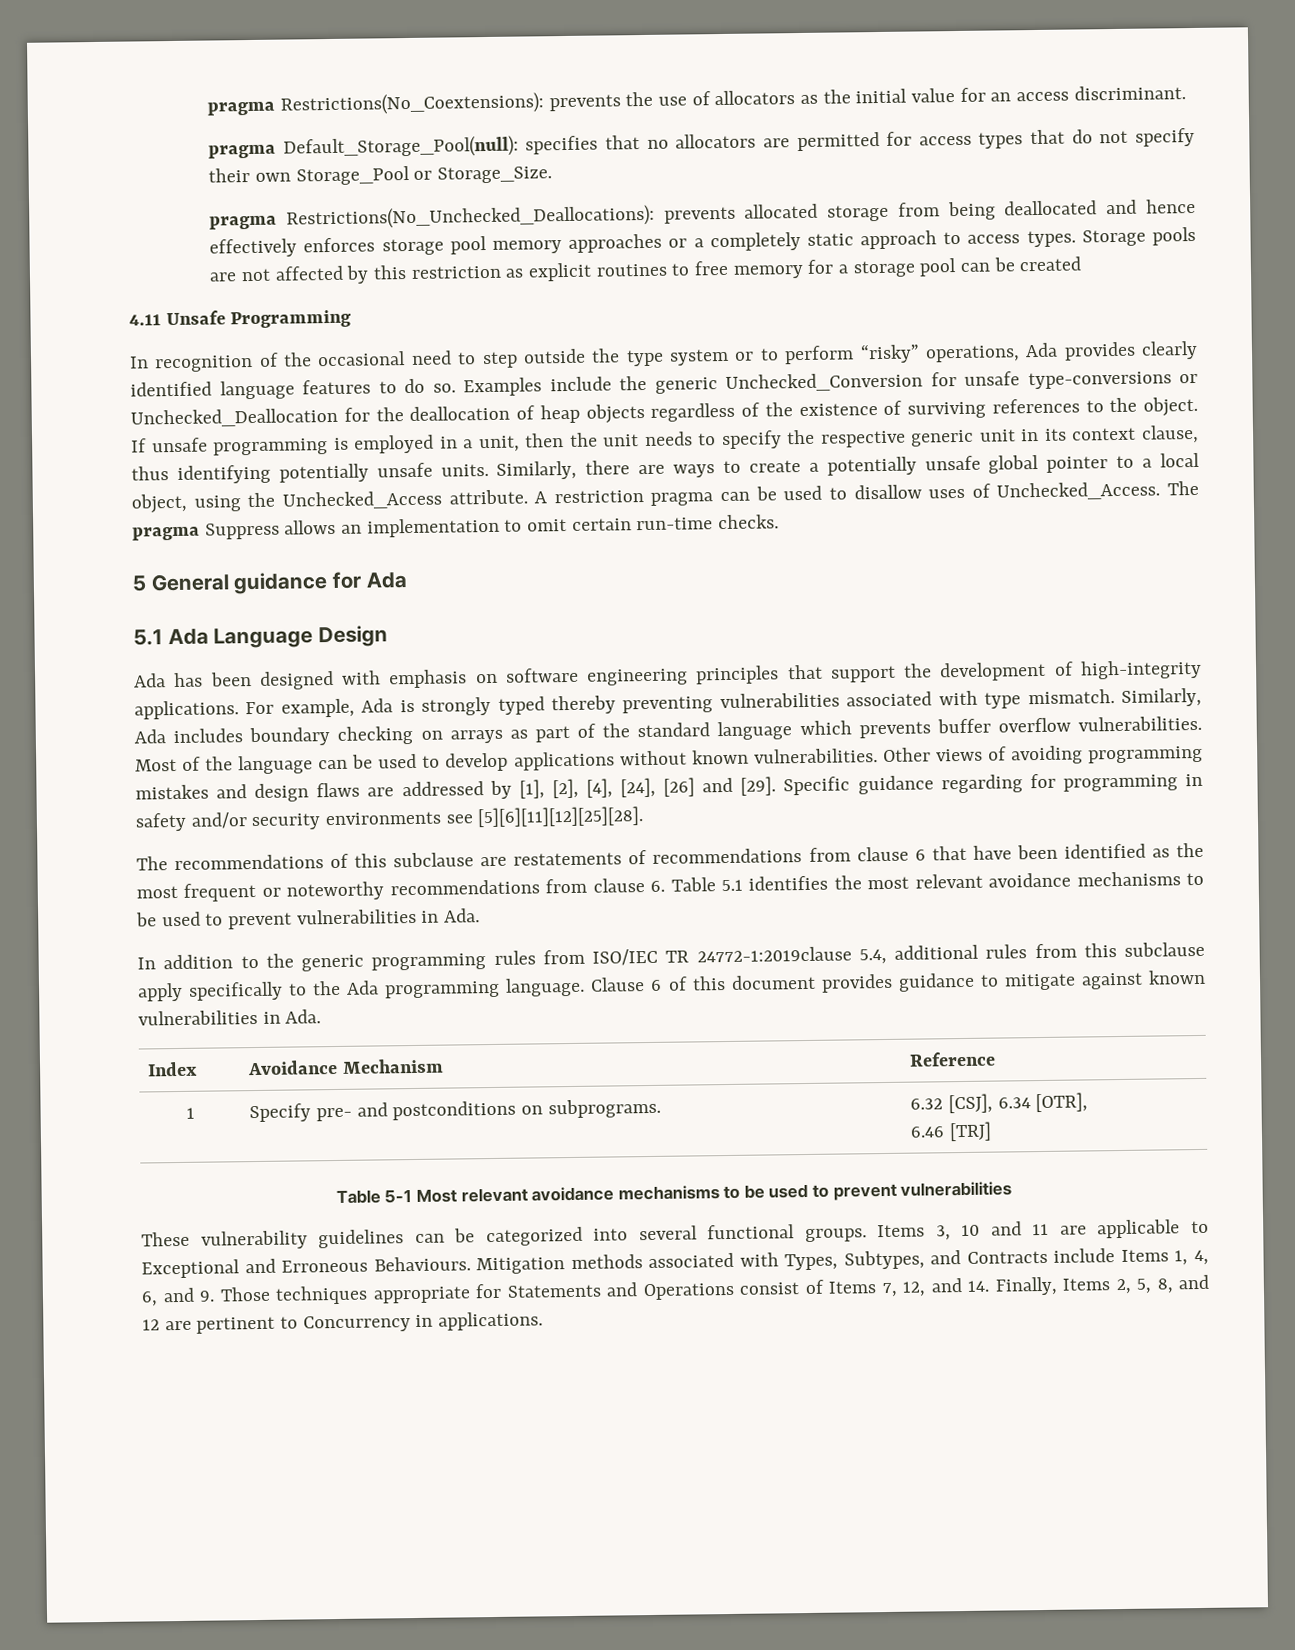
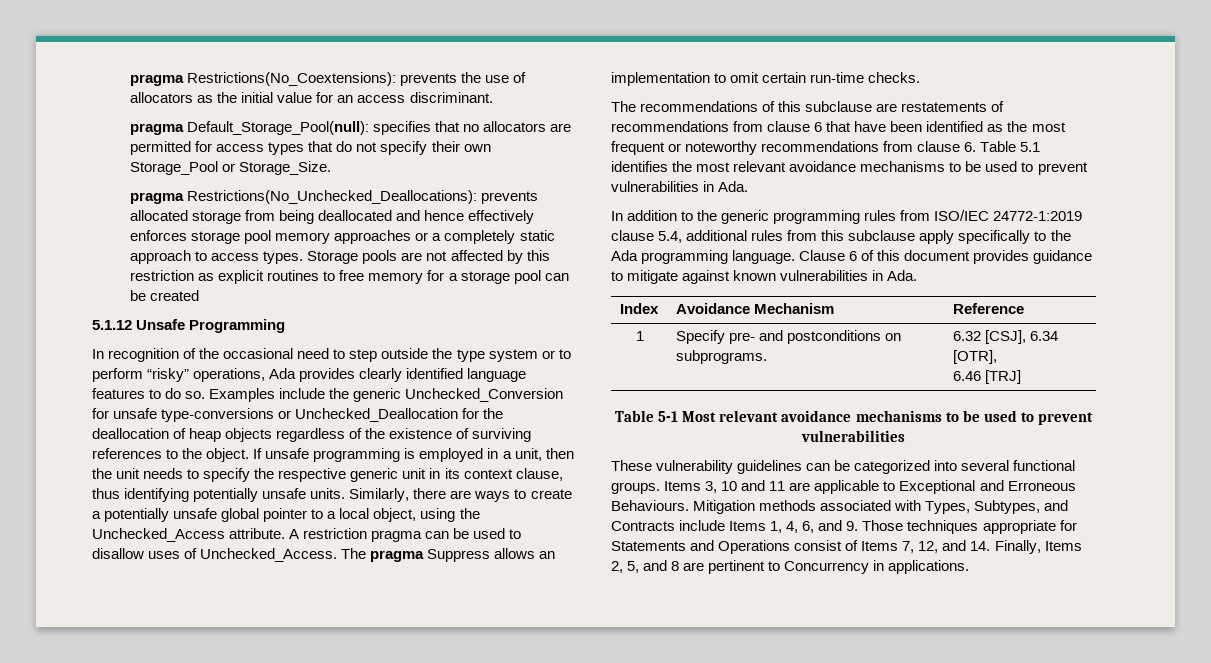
- 4.11 Unsafe Programming
+ 5.1.12 Unsafe Programming
- 5 General guidance for Ada
- 5.1 Ada Language Design
- Ada has been designed with emphasis on software engineering principles that support the development of high-integrity applications. For example, Ada is strongly typed thereby preventing vulnerabilities associated with type mismatch. Similarly, Ada includes boundary checking on arrays as part of the standard language which prevents buffer overflow vulnerabilities. Most of the language can be used to develop applications without known vulnerabilities. Other views of avoiding programming mistakes and design flaws are addressed by [1], [2], [4], [24], [26] and [29]. Specific guidance regarding for programming in safety and/or security environments see [5][6][11][12][25][28].
- In addition to the generic programming rules from ISO/IEC TR 24772-1:2019clause 5.4, additional rules from this subclause apply specifically to the Ada programming language.
+ In addition to the generic programming rules from ISO/IEC 24772-1:2019 clause 5.4, additional rules from this subclause apply specifically to the Ada programming language.
- Mitigation methods associated with Types, Subtypes, and Contracts include Items 1, 4, 6, and 9. Those techniques appropriate for Statements and Operations consist of Items 7, 12, and 14. Finally, Items 2, 5, 8, and 12 are pertinent to Concurrency in applications.
+ Mitigation methods associated with Types, Subtypes, and Contracts include Items 1, 4, 6, and 9. Those techniques appropriate for Statements and Operations consist of Items 7, 12, and 14. Finally, Items 2, 5, and 8 are pertinent to Concurrency in applications.

